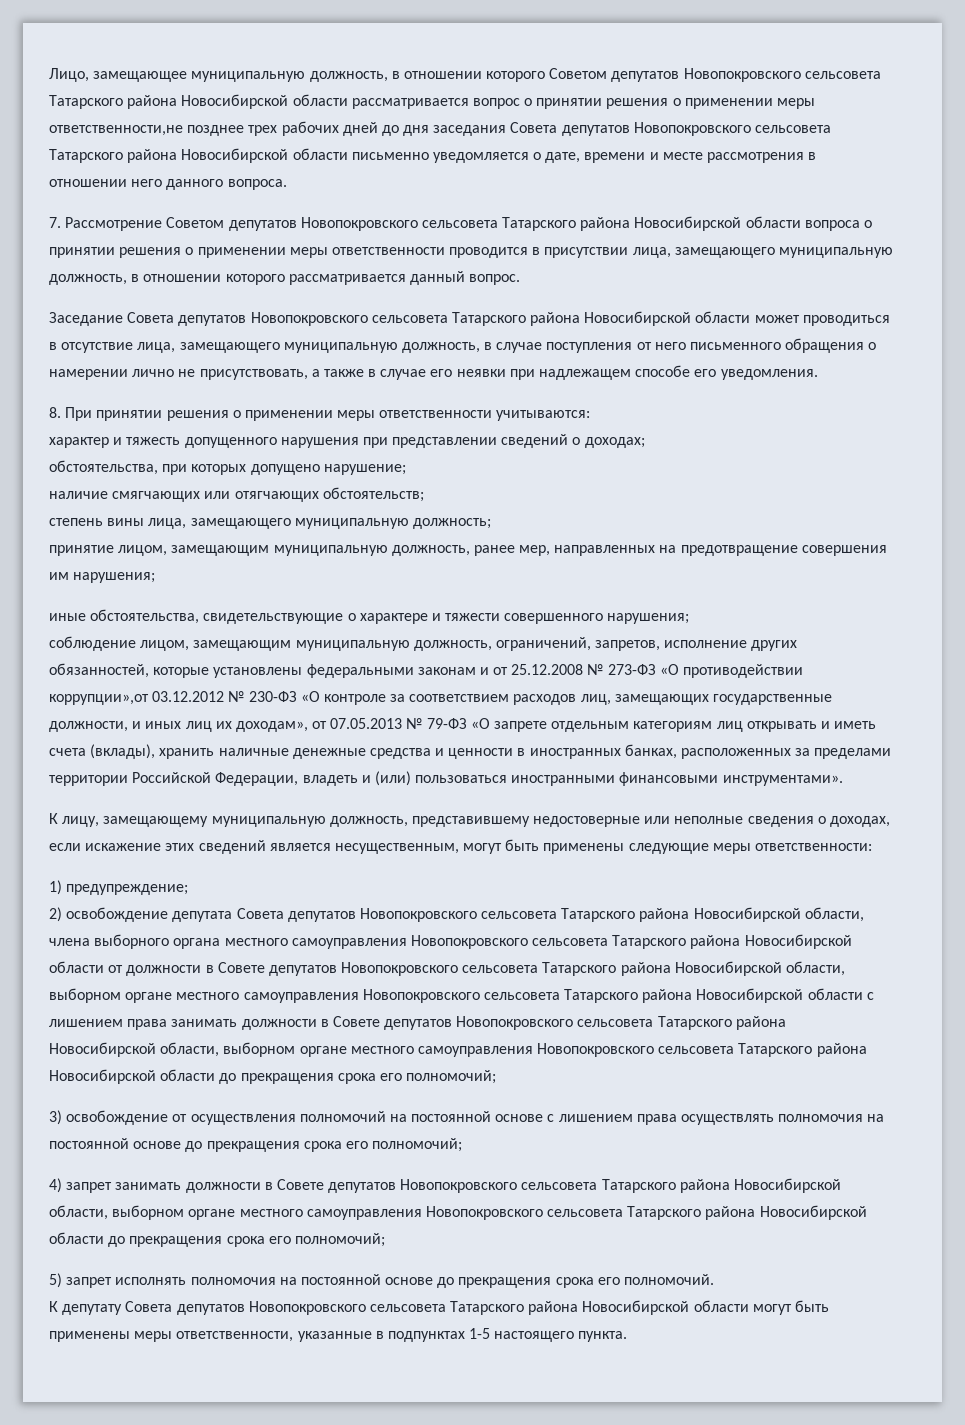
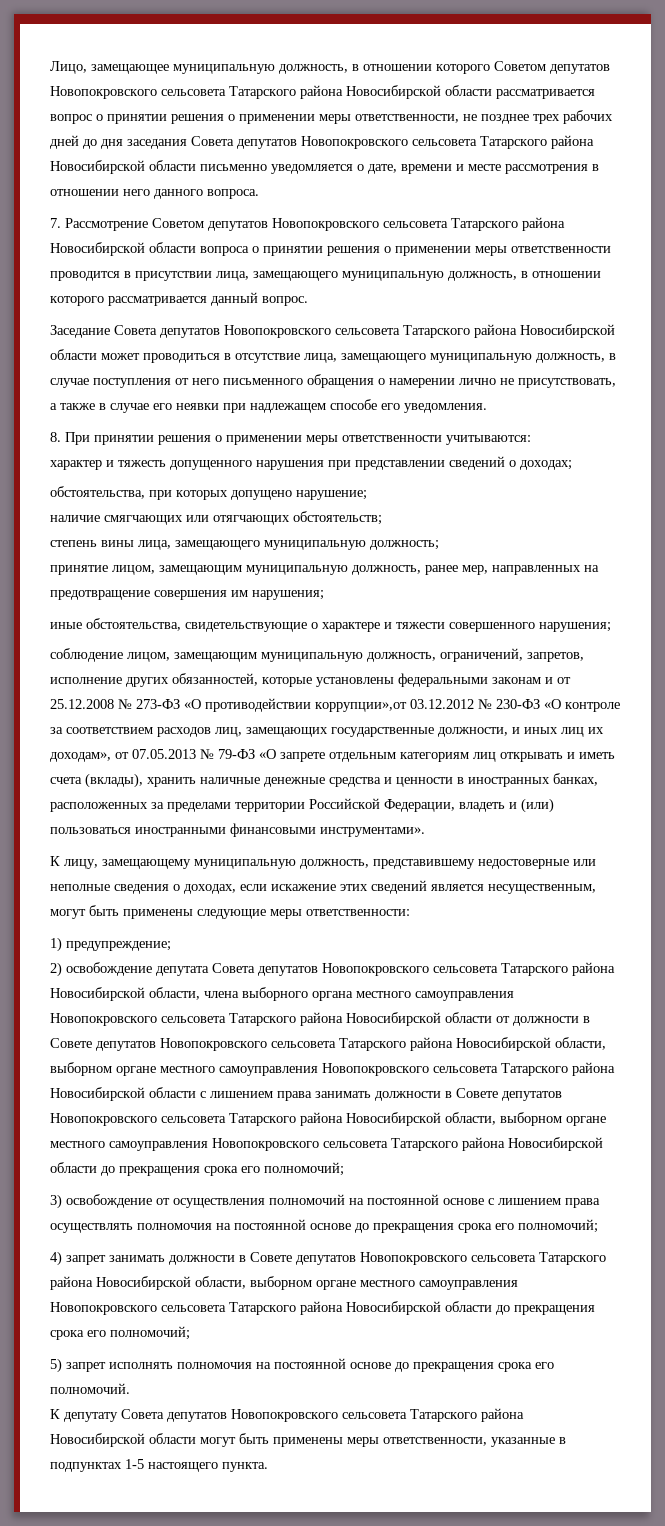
- Лицо, замещающее муниципальную должность, в отношении которого Советом депутатов Новопокровского сельсовета Татарского района Новосибирской области рассматривается вопрос о принятии решения о применении меры ответственности,не позднее трех рабочих дней до дня заседания Совета депутатов Новопокровского сельсовета Татарского района Новосибирской области письменно уведомляется о дате, времени и месте рассмотрения в отношении него данного вопроса.
+ Лицо, замещающее муниципальную должность, в отношении которого Советом депутатов Новопокровского сельсовета Татарского района Новосибирской области рассматривается вопрос о принятии решения о применении меры ответственности, не позднее трех рабочих дней до дня заседания Совета депутатов Новопокровского сельсовета Татарского района Новосибирской области письменно уведомляется о дате, времени и месте рассмотрения в отношении него данного вопроса.

